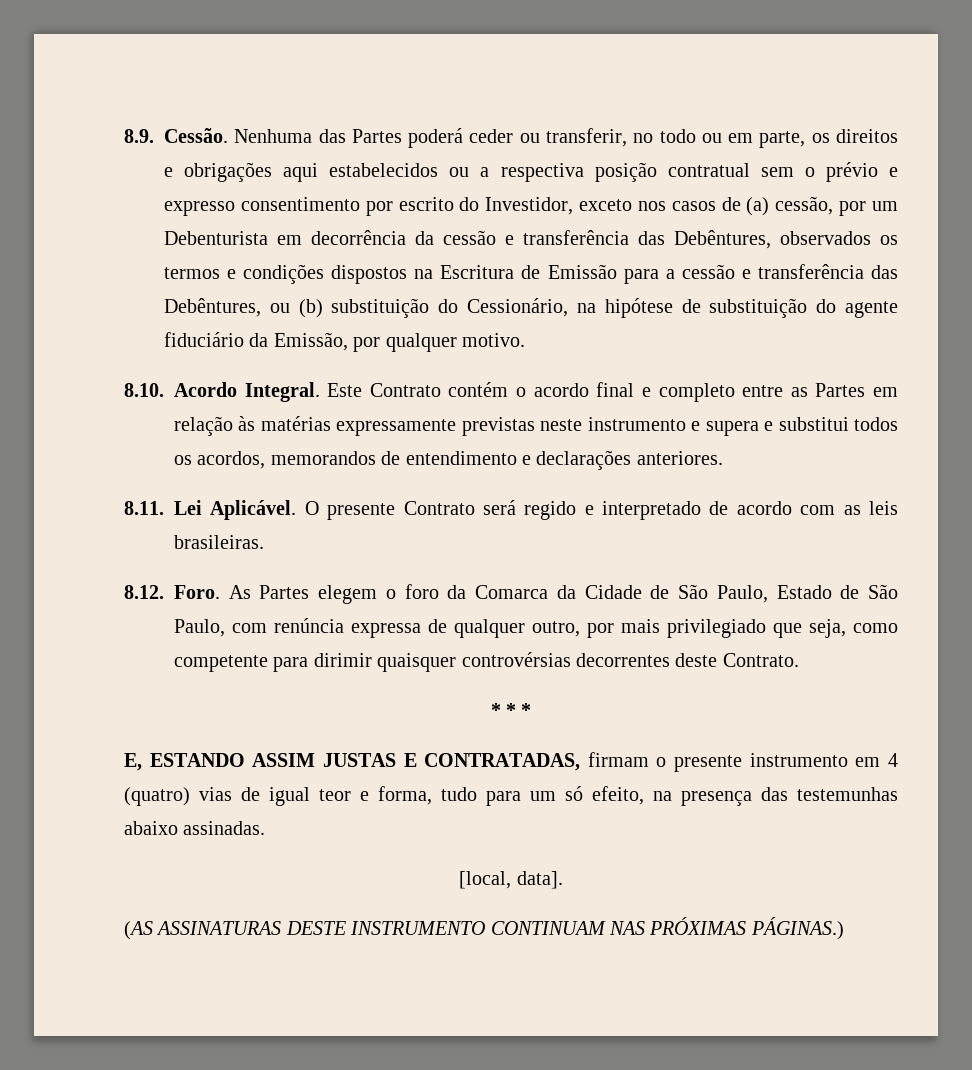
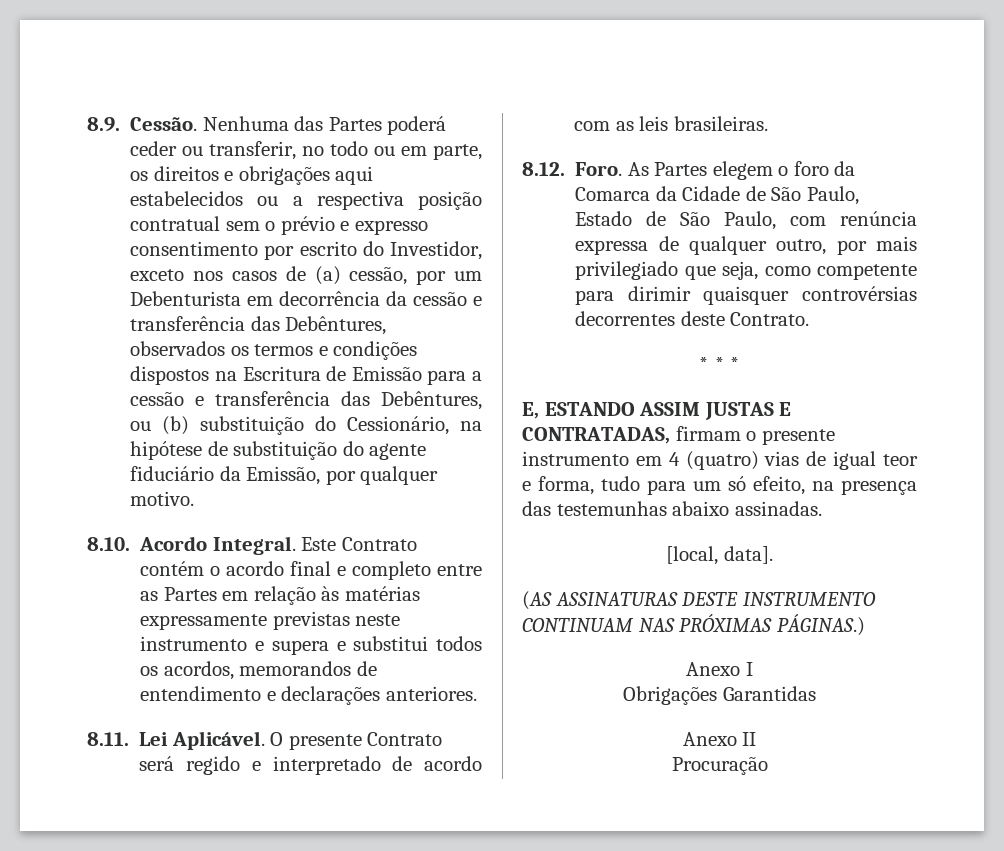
+ Anexo I
+ Obrigações Garantidas
+ Anexo II
+ Procuração

